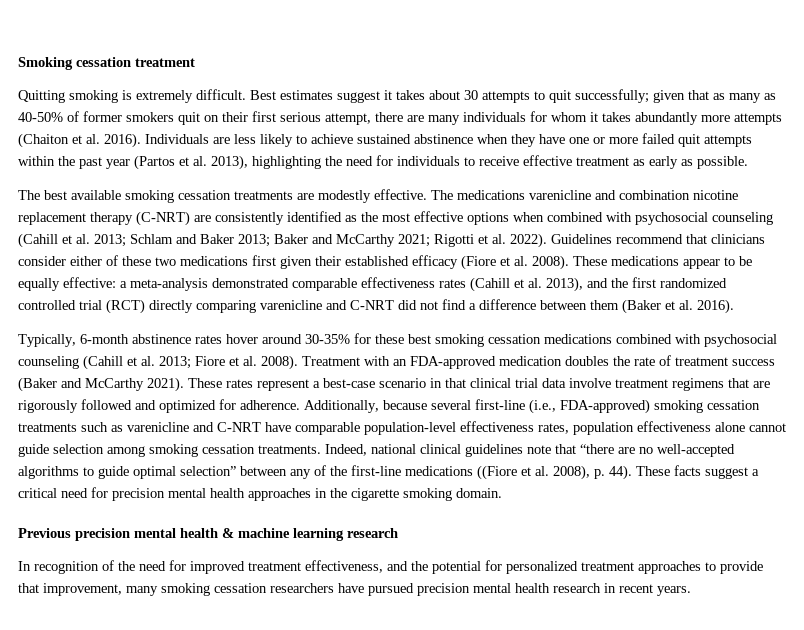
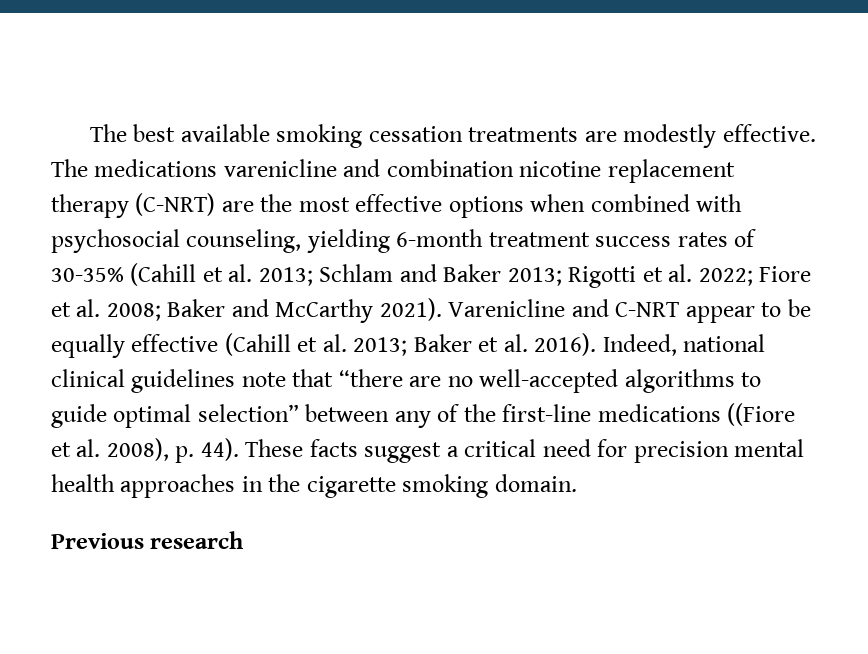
- Smoking cessation treatment
- Quitting smoking is extremely difficult. Best estimates suggest it takes about 30 attempts to quit successfully; given that as many as 40-50% of former smokers quit on their first serious attempt, there are many individuals for whom it takes abundantly more attempts (Chaiton et al. 2016). Individuals are less likely to achieve sustained abstinence when they have one or more failed quit attempts within the past year (Partos et al. 2013), highlighting the need for individuals to receive effective treatment as early as possible.
- The medications varenicline and combination nicotine replacement therapy (C-NRT) are consistently identified as the most effective options when combined with psychosocial counseling (Cahill et al. 2013; Schlam and Baker 2013; Baker and McCarthy 2021; Rigotti et al. 2022). Guidelines recommend that clinicians consider either of these two medications first given their established efficacy (Fiore et al. 2008). These medications appear to be equally effective: a meta-analysis demonstrated comparable effectiveness rates (Cahill et al. 2013), and the first randomized controlled trial (RCT) directly comparing varenicline and C-NRT did not find a difference between them (Baker et al. 2016).
- Typically, 6-month abstinence rates hover around 30-35% for these best smoking cessation medications combined with psychosocial counseling (Cahill et al. 2013; Fiore et al. 2008). Treatment with an FDA-approved medication doubles the rate of treatment success (Baker and McCarthy 2021). These rates represent a best-case scenario in that clinical trial data involve treatment regimens that are rigorously followed and optimized for adherence. Additionally, because several first-line (i.e., FDA-approved) smoking cessation treatments such as varenicline and C-NRT have comparable population-level effectiveness rates, population effectiveness alone cannot guide selection among smoking cessation treatments.
+ The medications varenicline and combination nicotine replacement therapy (C-NRT) are the most effective options when combined with psychosocial counseling, yielding 6-month treatment success rates of 30-35% (Cahill et al. 2013; Schlam and Baker 2013; Rigotti et al. 2022; Fiore et al. 2008; Baker and McCarthy 2021). Varenicline and C-NRT appear to be equally effective (Cahill et al. 2013; Baker et al. 2016).
- Previous precision mental health & machine learning research
- In recognition of the need for improved treatment effectiveness, and the potential for personalized treatment approaches to provide that improvement, many smoking cessation researchers have pursued precision mental health research in recent years.
+ Previous research

